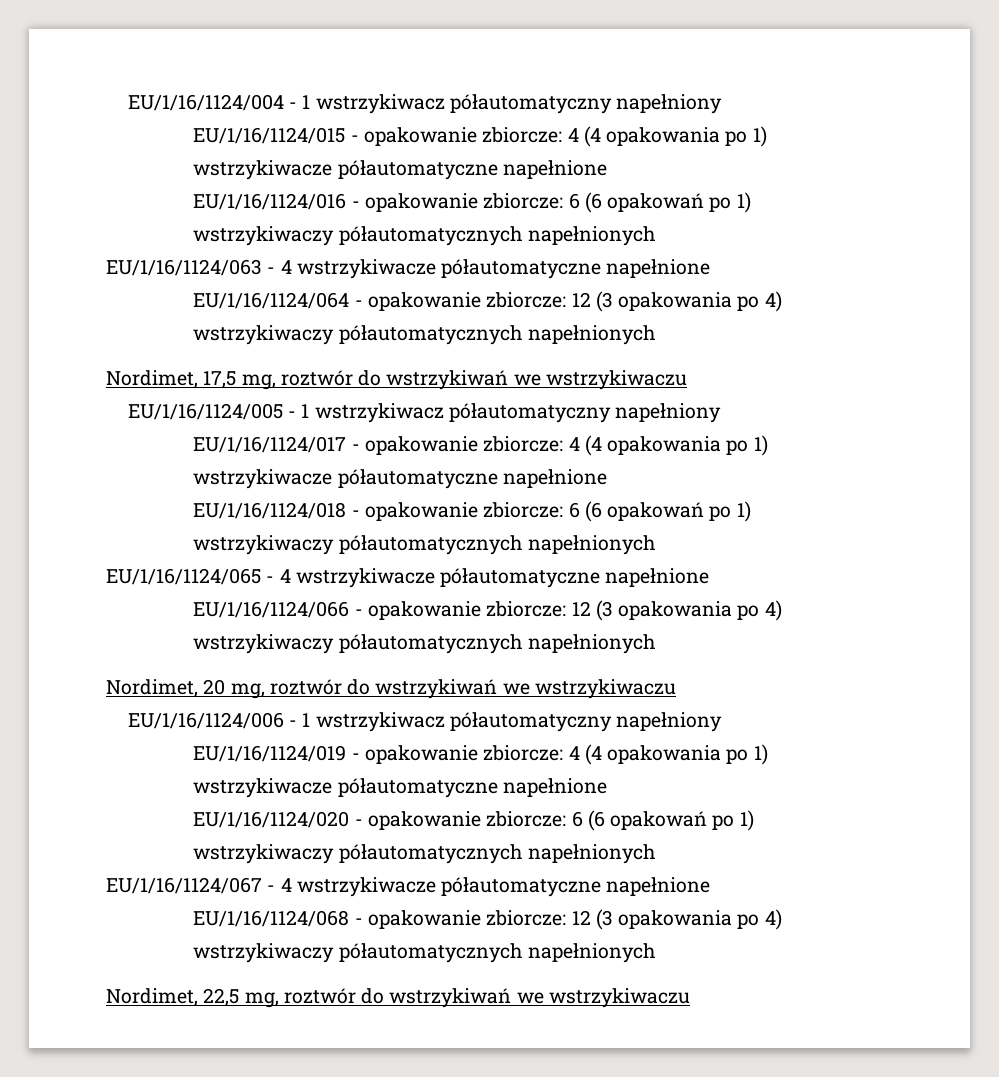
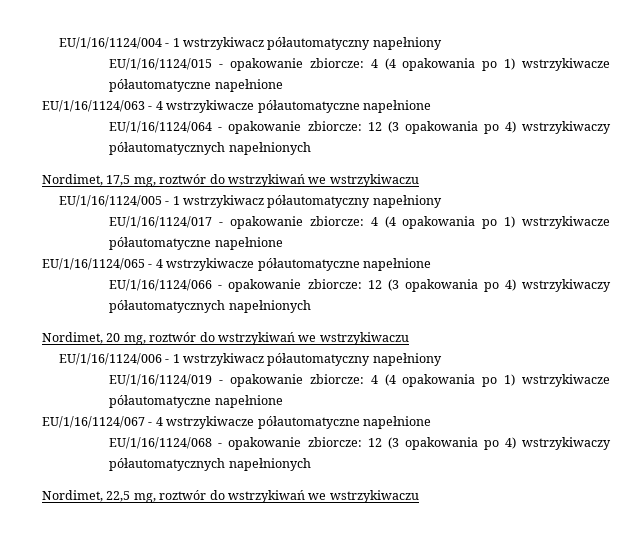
- EU/1/16/1124/016 - opakowanie zbiorcze: 6 (6 opakowań po 1) wstrzykiwaczy półautomatycznych napełnionych
- EU/1/16/1124/018 - opakowanie zbiorcze: 6 (6 opakowań po 1) wstrzykiwaczy półautomatycznych napełnionych
- EU/1/16/1124/020 - opakowanie zbiorcze: 6 (6 opakowań po 1) wstrzykiwaczy półautomatycznych napełnionych

